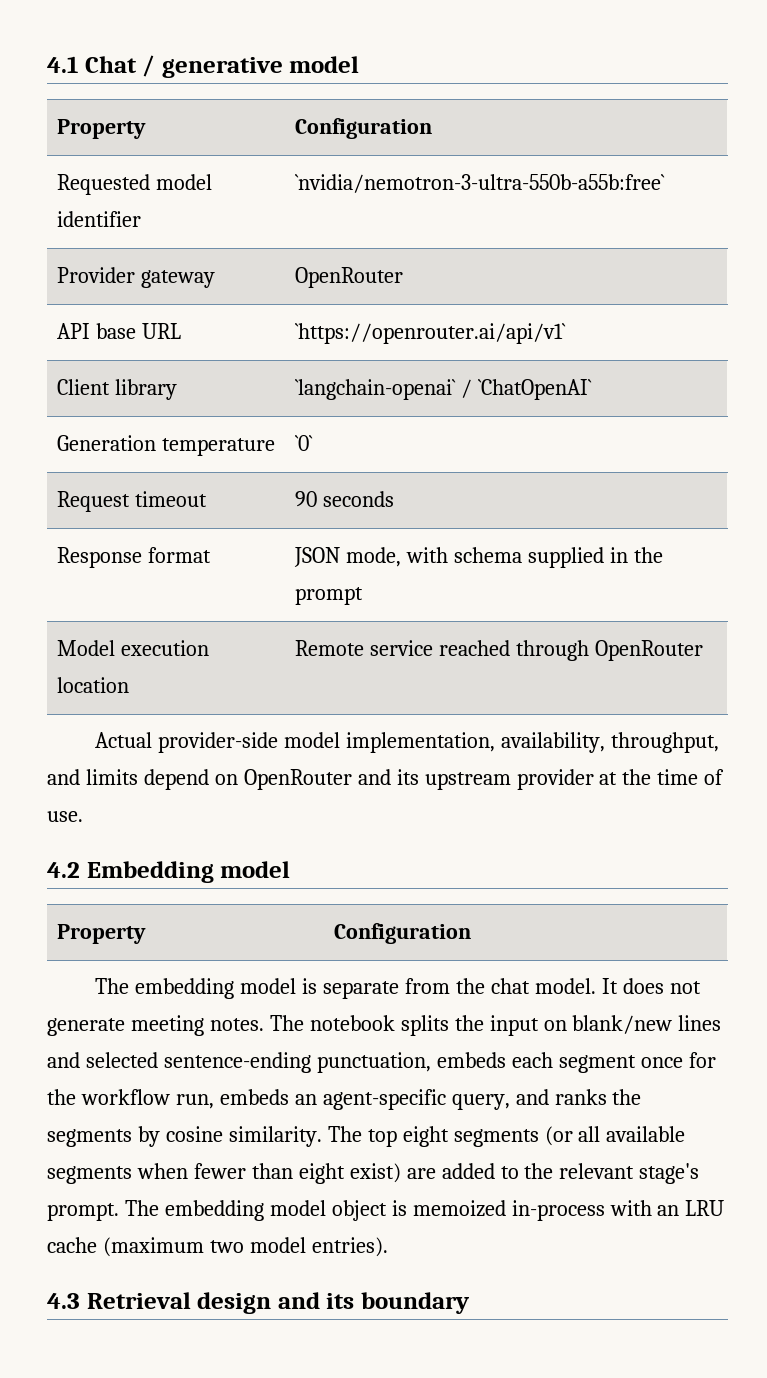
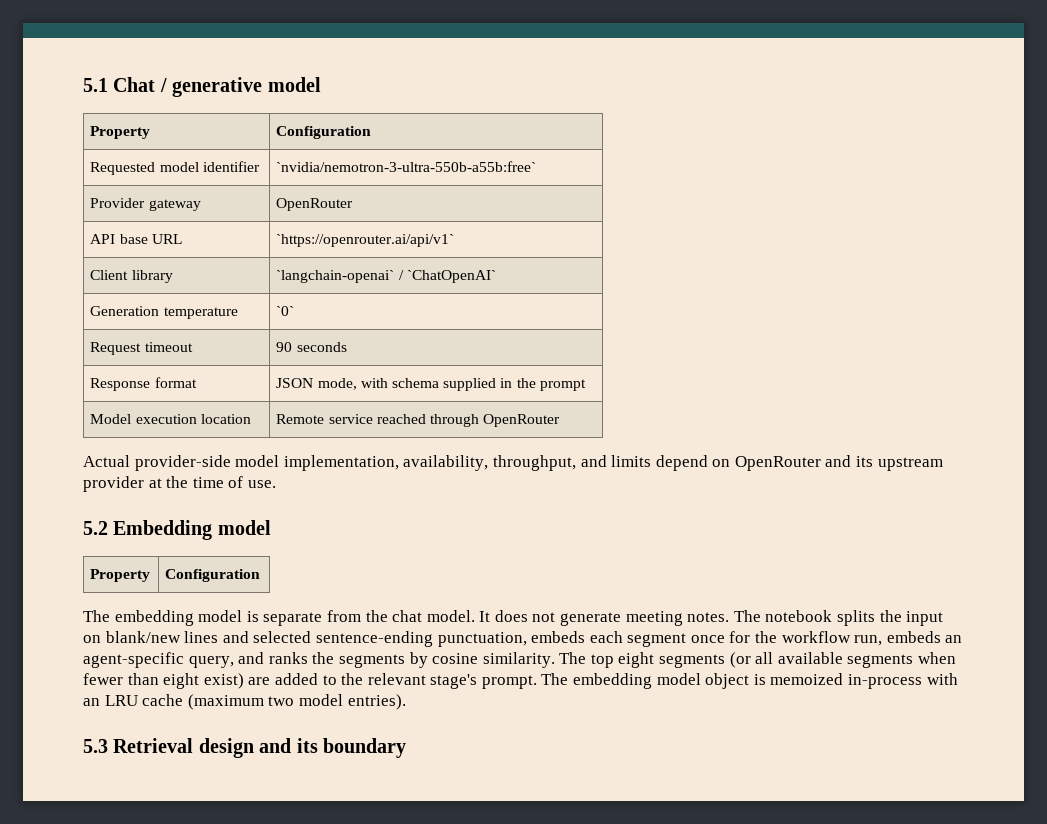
- 4.1 Chat / generative model
+ 5.1 Chat / generative model
- 4.2 Embedding model
+ 5.2 Embedding model
- 4.3 Retrieval design and its boundary
+ 5.3 Retrieval design and its boundary

